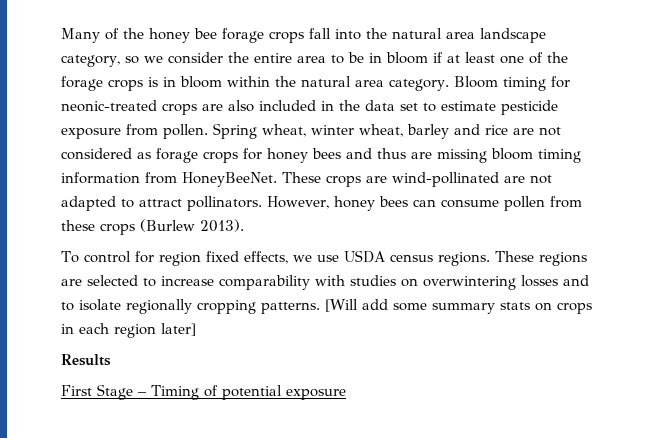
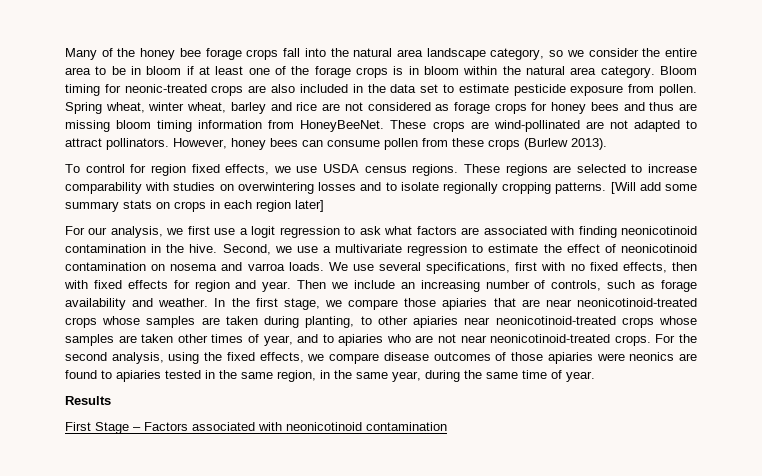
+ For our analysis, we first use a logit regression to ask what factors are associated with finding neonicotinoid contamination in the hive. Second, we use a multivariate regression to estimate the effect of neonicotinoid contamination on nosema and varroa loads. We use several specifications, first with no fixed effects, then with fixed effects for region and year. Then we include an increasing number of controls, such as forage availability and weather. In the first stage, we compare those apiaries that are near neonicotinoid-treated crops whose samples are taken during planting, to other apiaries near neonicotinoid-treated crops whose samples are taken other times of year, and to apiaries who are not near neonicotinoid-treated crops. For the second analysis, using the fixed effects, we compare disease outcomes of those apiaries were neonics are found to apiaries tested in the same region, in the same year, during the same time of year.
- First Stage – Timing of potential exposure
+ First Stage – Factors associated with neonicotinoid contamination

